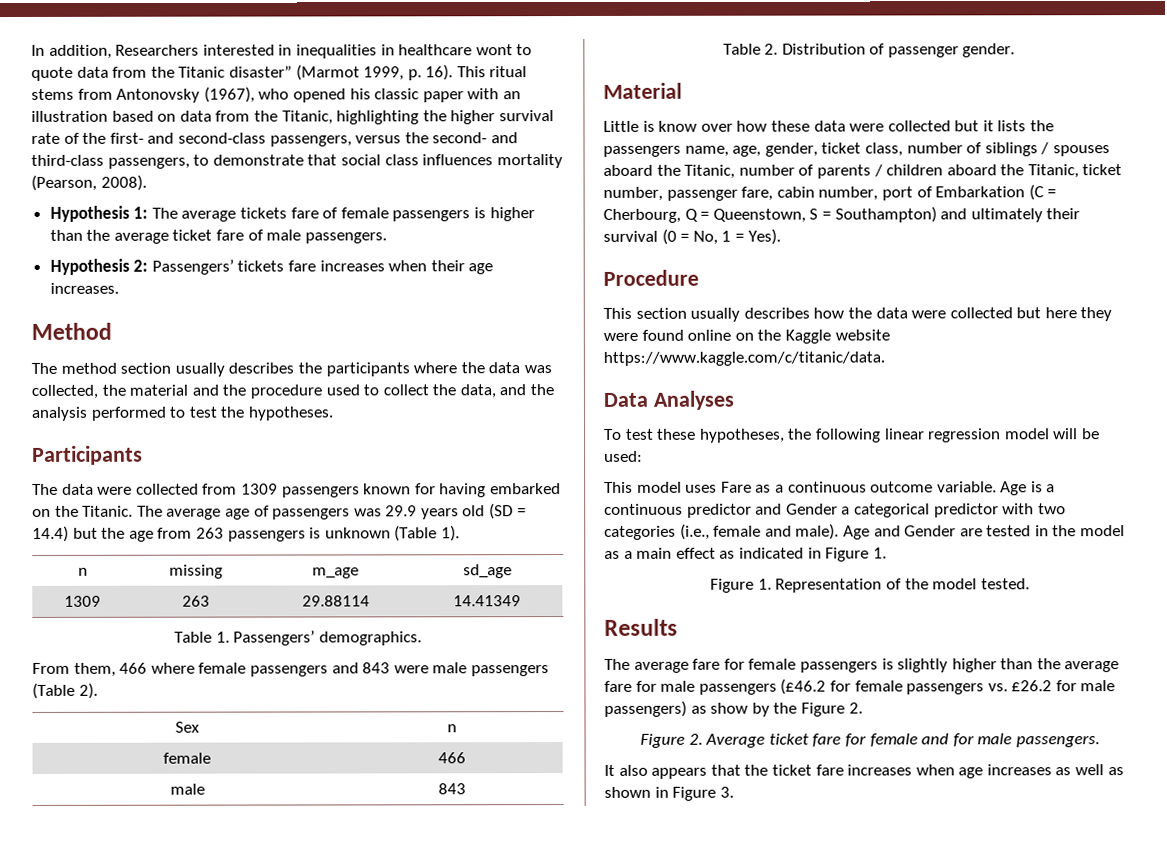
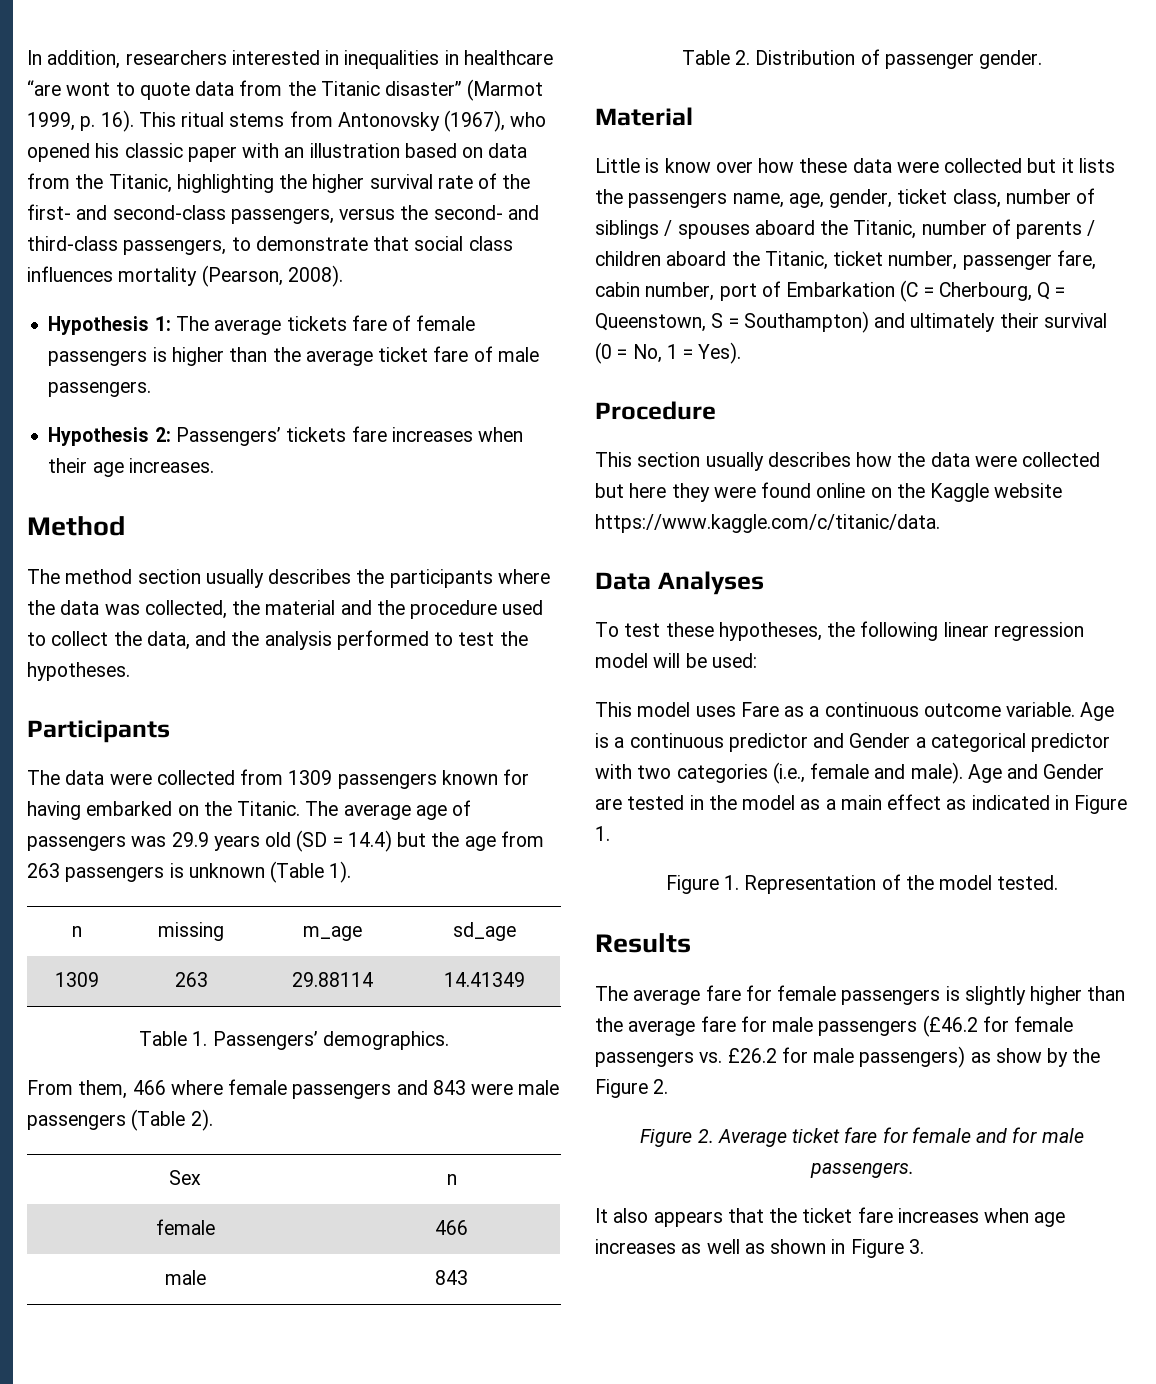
- In addition, Researchers interested in inequalities in healthcare wont to quote data from the Titanic disaster” (Marmot 1999, p. 16).
+ In addition, researchers interested in inequalities in healthcare “are wont to quote data from the Titanic disaster” (Marmot 1999, p. 16).

